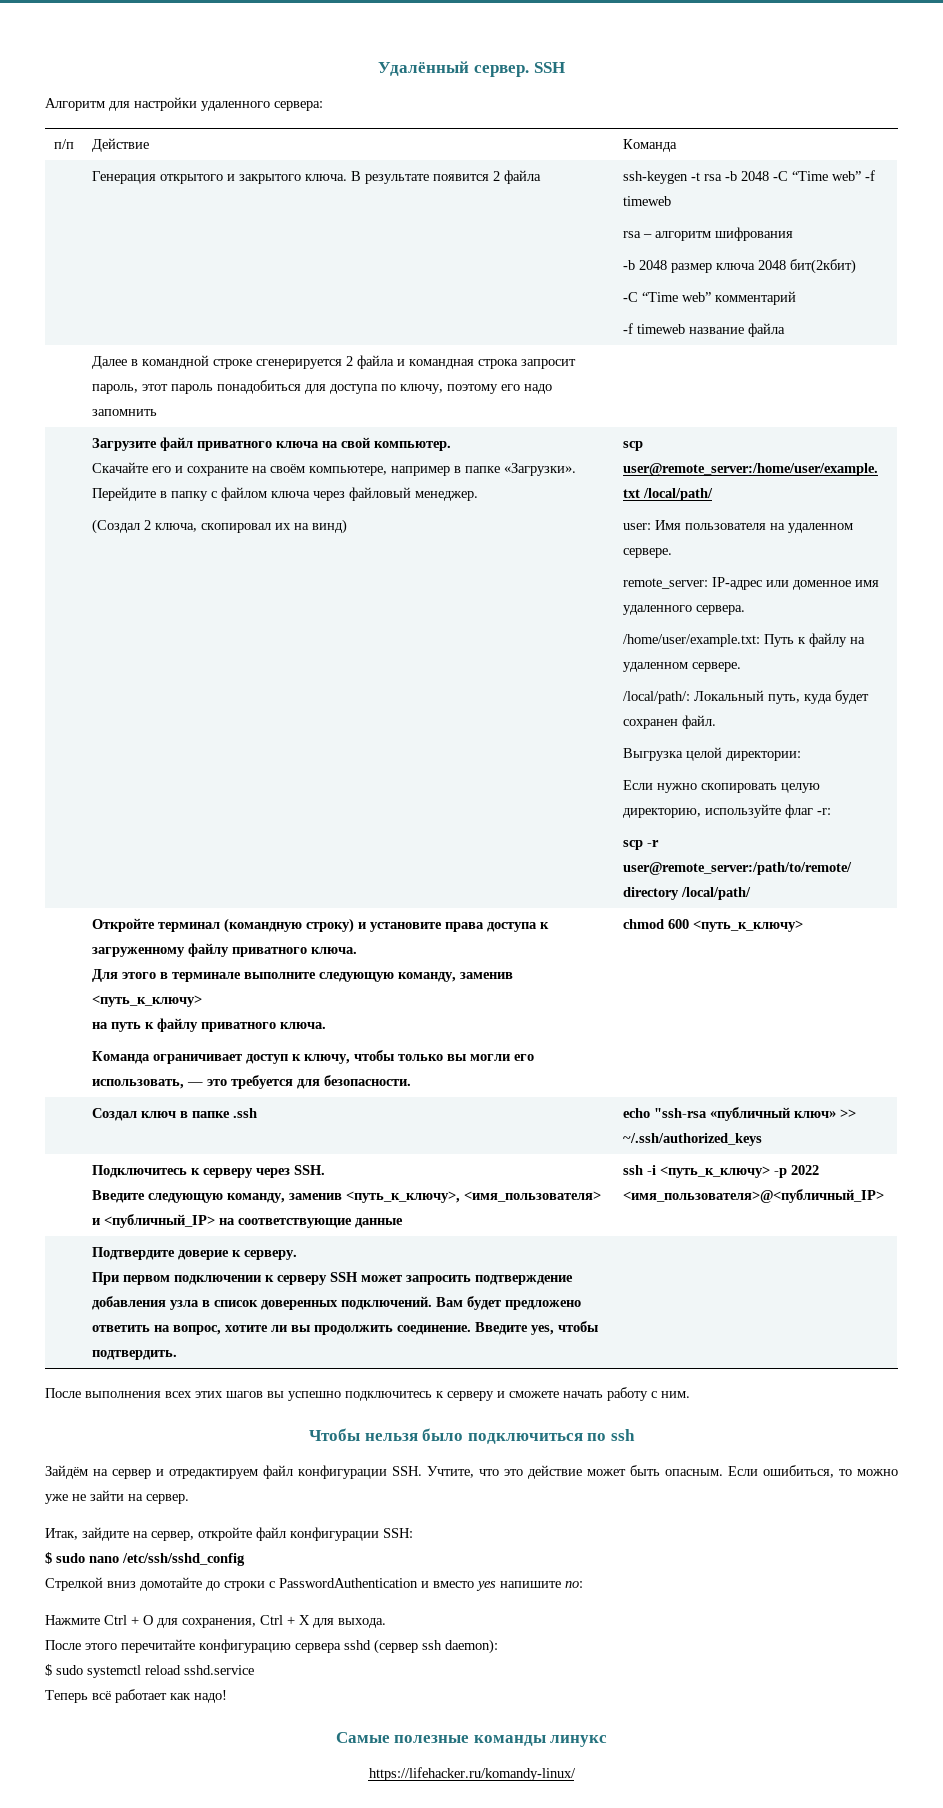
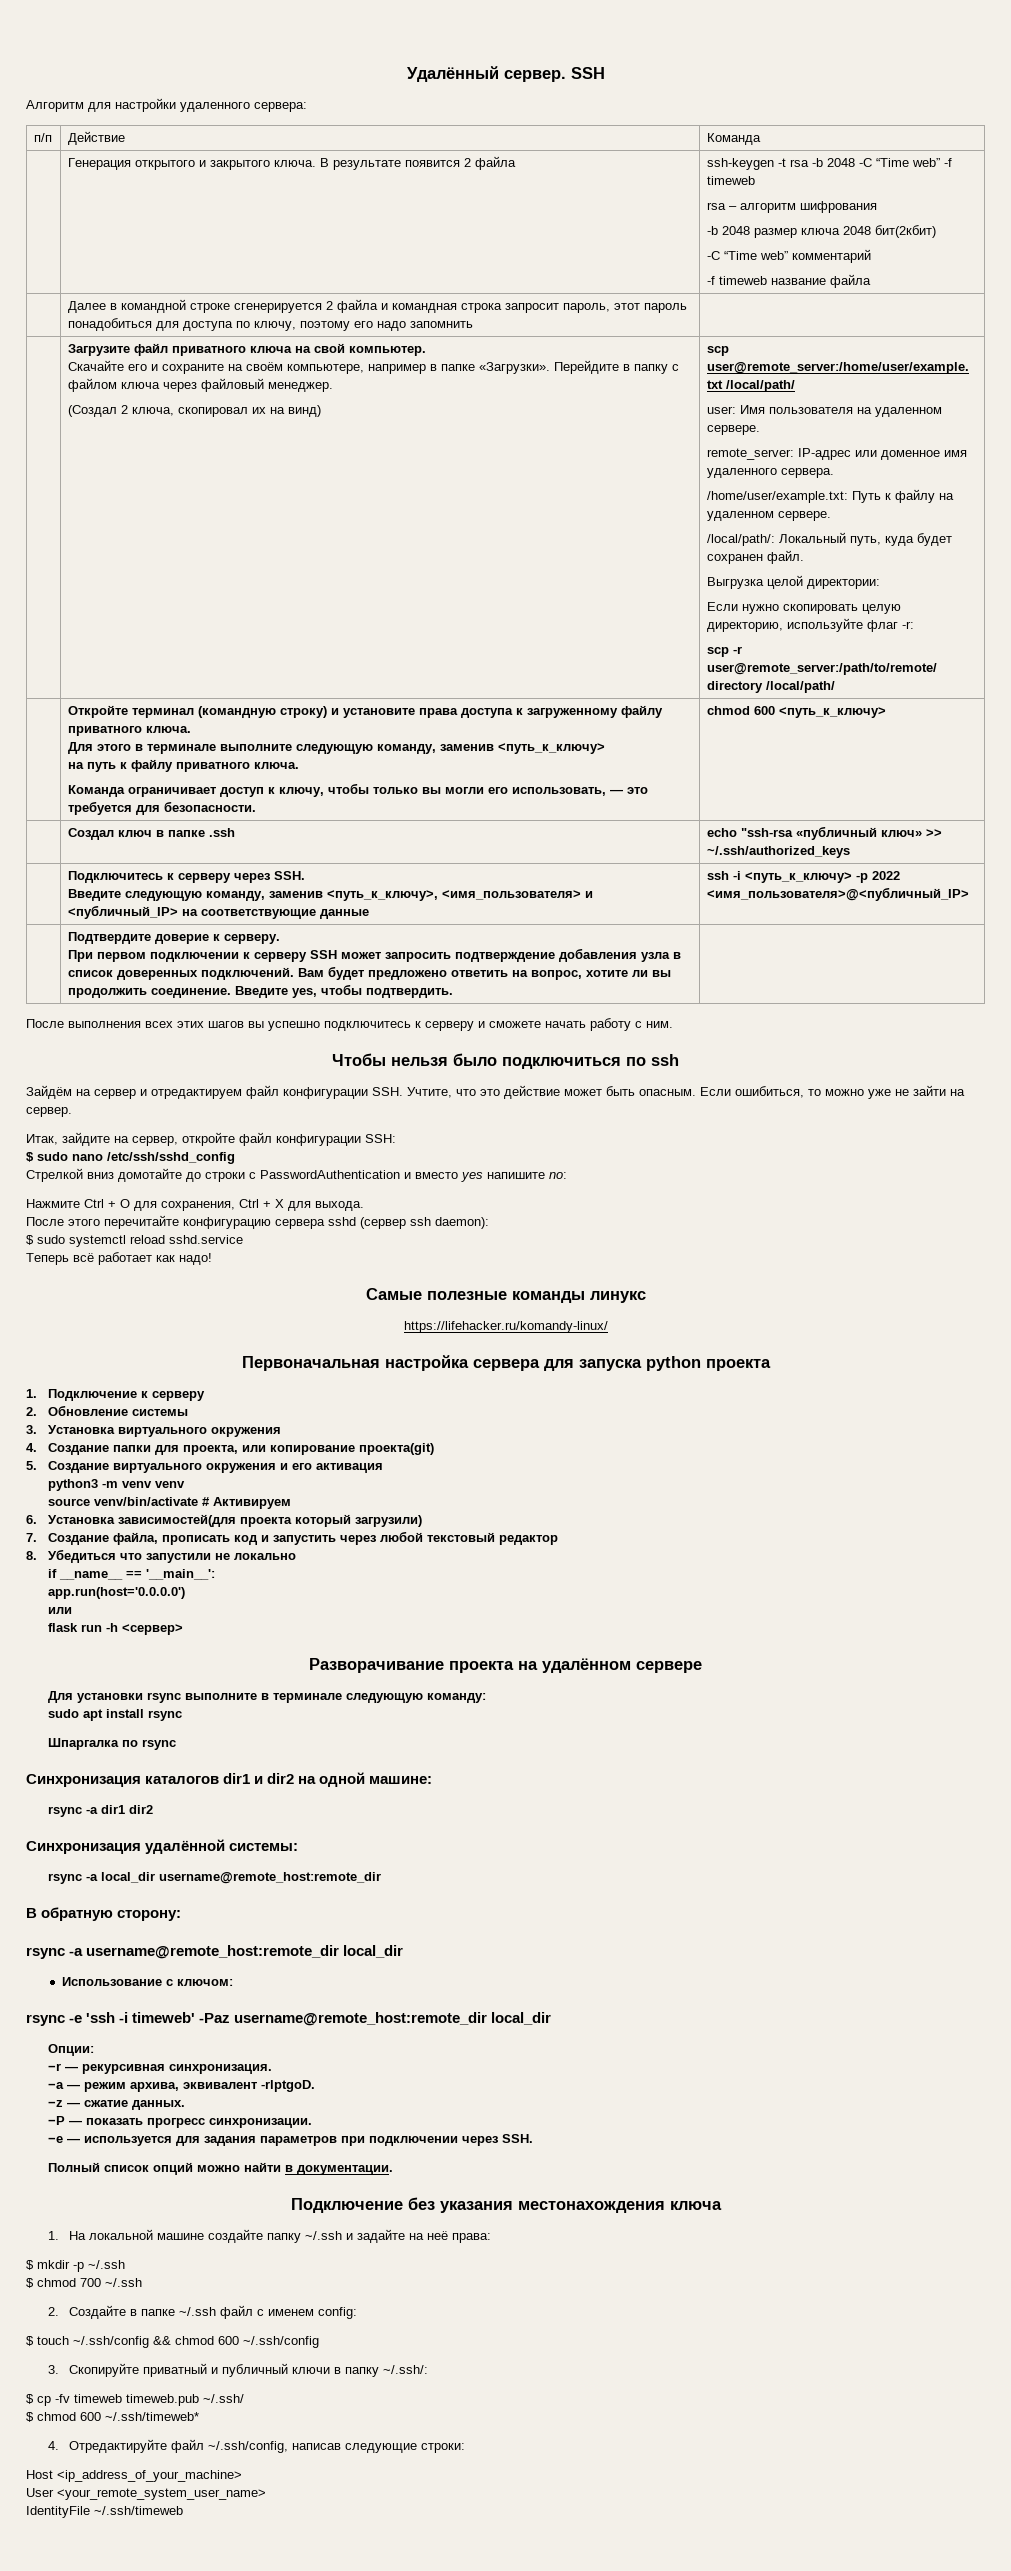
+ Первоначальная настройка сервера для запуска python проекта
+ 1. Подключение к серверу
+ 2. Обновление системы
+ 3. Установка виртуального окружения
+ 4. Создание папки для проекта, или копирование проекта(git)
+ 5. Создание виртуального окружения и его активация
+ python3 -m venv venv
+ source venv/bin/activate # Активируем
+ 6. Установка зависимостей(для проекта который загрузили)
+ 7. Создание файла, прописать код и запустить через любой текстовый редактор
+ 8. Убедиться что запустили не локально
+ if __name__ == '__main__':
+ app.run(host='0.0.0.0')
+ или
+ flask run -h <сервер>
+ Разворачивание проекта на удалённом сервере
+ Для установки rsync выполните в терминале следующую команду:
+ sudo apt install rsync
+ Шпаргалка по rsync
+ Синхронизация каталогов dir1 и dir2 на одной машине:
+ rsync -a dir1 dir2
+ Синхронизация удалённой системы:
+ rsync -a local_dir username@remote_host:remote_dir
+ В обратную сторону:
+ rsync -a username@remote_host:remote_dir local_dir
+ Использование с ключом:
+ rsync -e 'ssh -i timeweb' -Paz username@remote_host:remote_dir local_dir
+ Опции:
+ −r — рекурсивная синхронизация.
+ −a — режим архива, эквивалент -rlptgoD.
+ −z — сжатие данных.
+ −P — показать прогресс синхронизации.
+ −e — используется для задания параметров при подключении через SSH.
+ Полный список опций можно найти в документации.
+ Подключение без указания местонахождения ключа
+ 1. На локальной машине создайте папку ~/.ssh и задайте на неё права:
+ $ mkdir -p ~/.ssh
+ $ chmod 700 ~/.ssh
+ 2. Создайте в папке ~/.ssh файл с именем config:
+ $ touch ~/.ssh/config && chmod 600 ~/.ssh/config
+ 3. Скопируйте приватный и публичный ключи в папку ~/.ssh/:
+ $ cp -fv timeweb timeweb.pub ~/.ssh/
+ $ chmod 600 ~/.ssh/timeweb*
+ 4. Отредактируйте файл ~/.ssh/config, написав следующие строки:
+ Host <ip_address_of_your_machine>
+ User <your_remote_system_user_name>
+ IdentityFile ~/.ssh/timeweb

